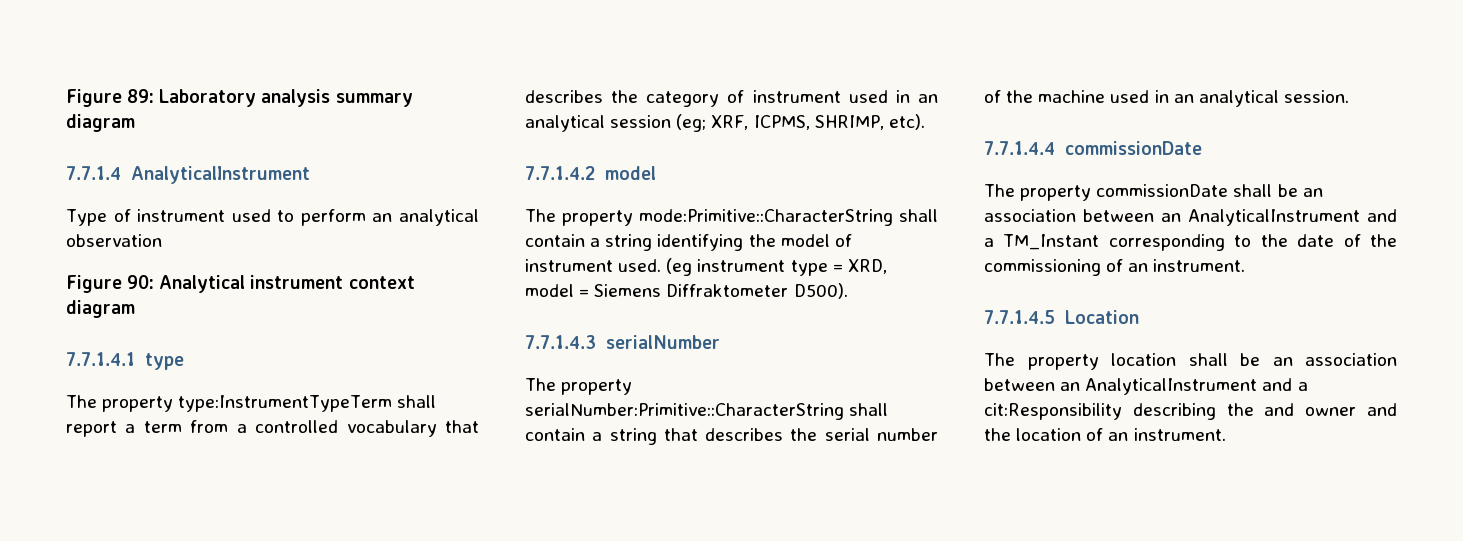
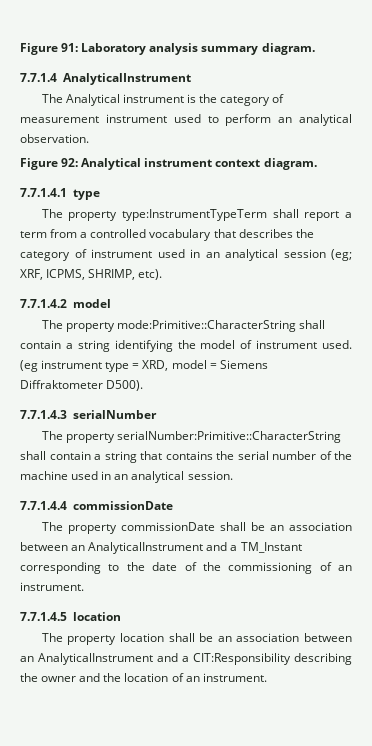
- Figure 89: Laboratory analysis summary diagram
+ Figure 91: Laboratory analysis summary diagram.
- Type of instrument used to perform an analytical observation
- Figure 90: Analytical instrument context diagram
+ The Analytical instrument is the category of measurement instrument used to perform an analytical observation.
+ Figure 92: Analytical instrument context diagram.
- The property serialNumber:Primitive::CharacterString shall contain a string that describes the serial number of the machine used in an analytical session.
+ The property serialNumber:Primitive::CharacterString shall contain a string that contains the serial number of the machine used in an analytical session.
- 7.7.1.4.5 Location
+ 7.7.1.4.5 location
- The property location shall be an association between an AnalyticalInstrument and a cit:Responsibility describing the and owner and the location of an instrument.
+ The property location shall be an association between an AnalyticalInstrument and a CIT:Responsibility describing the owner and the location of an instrument.

